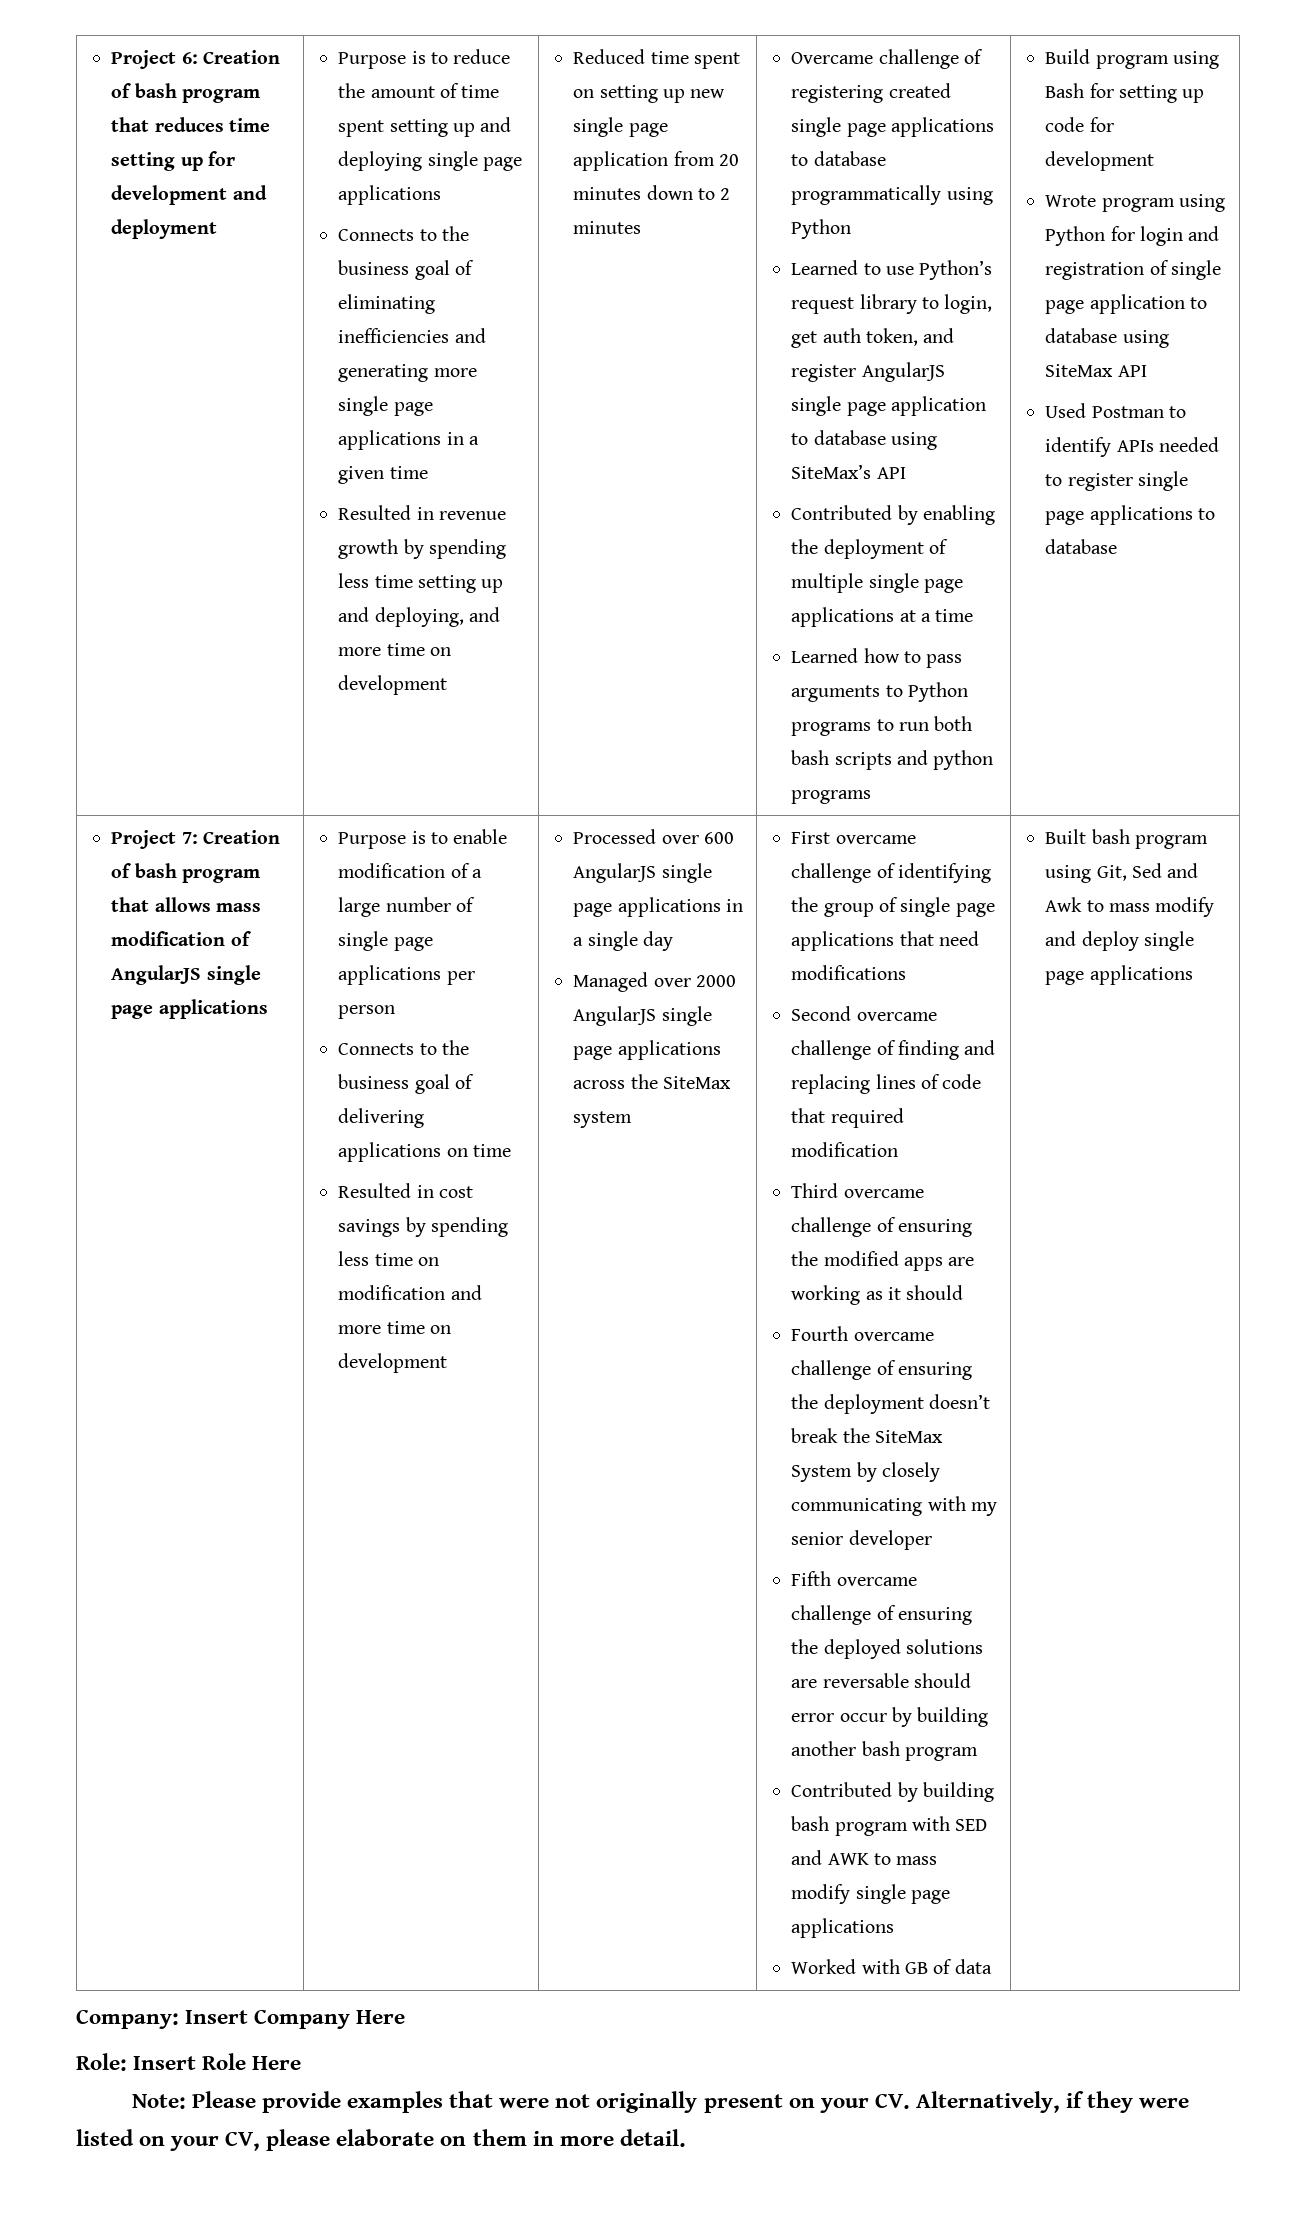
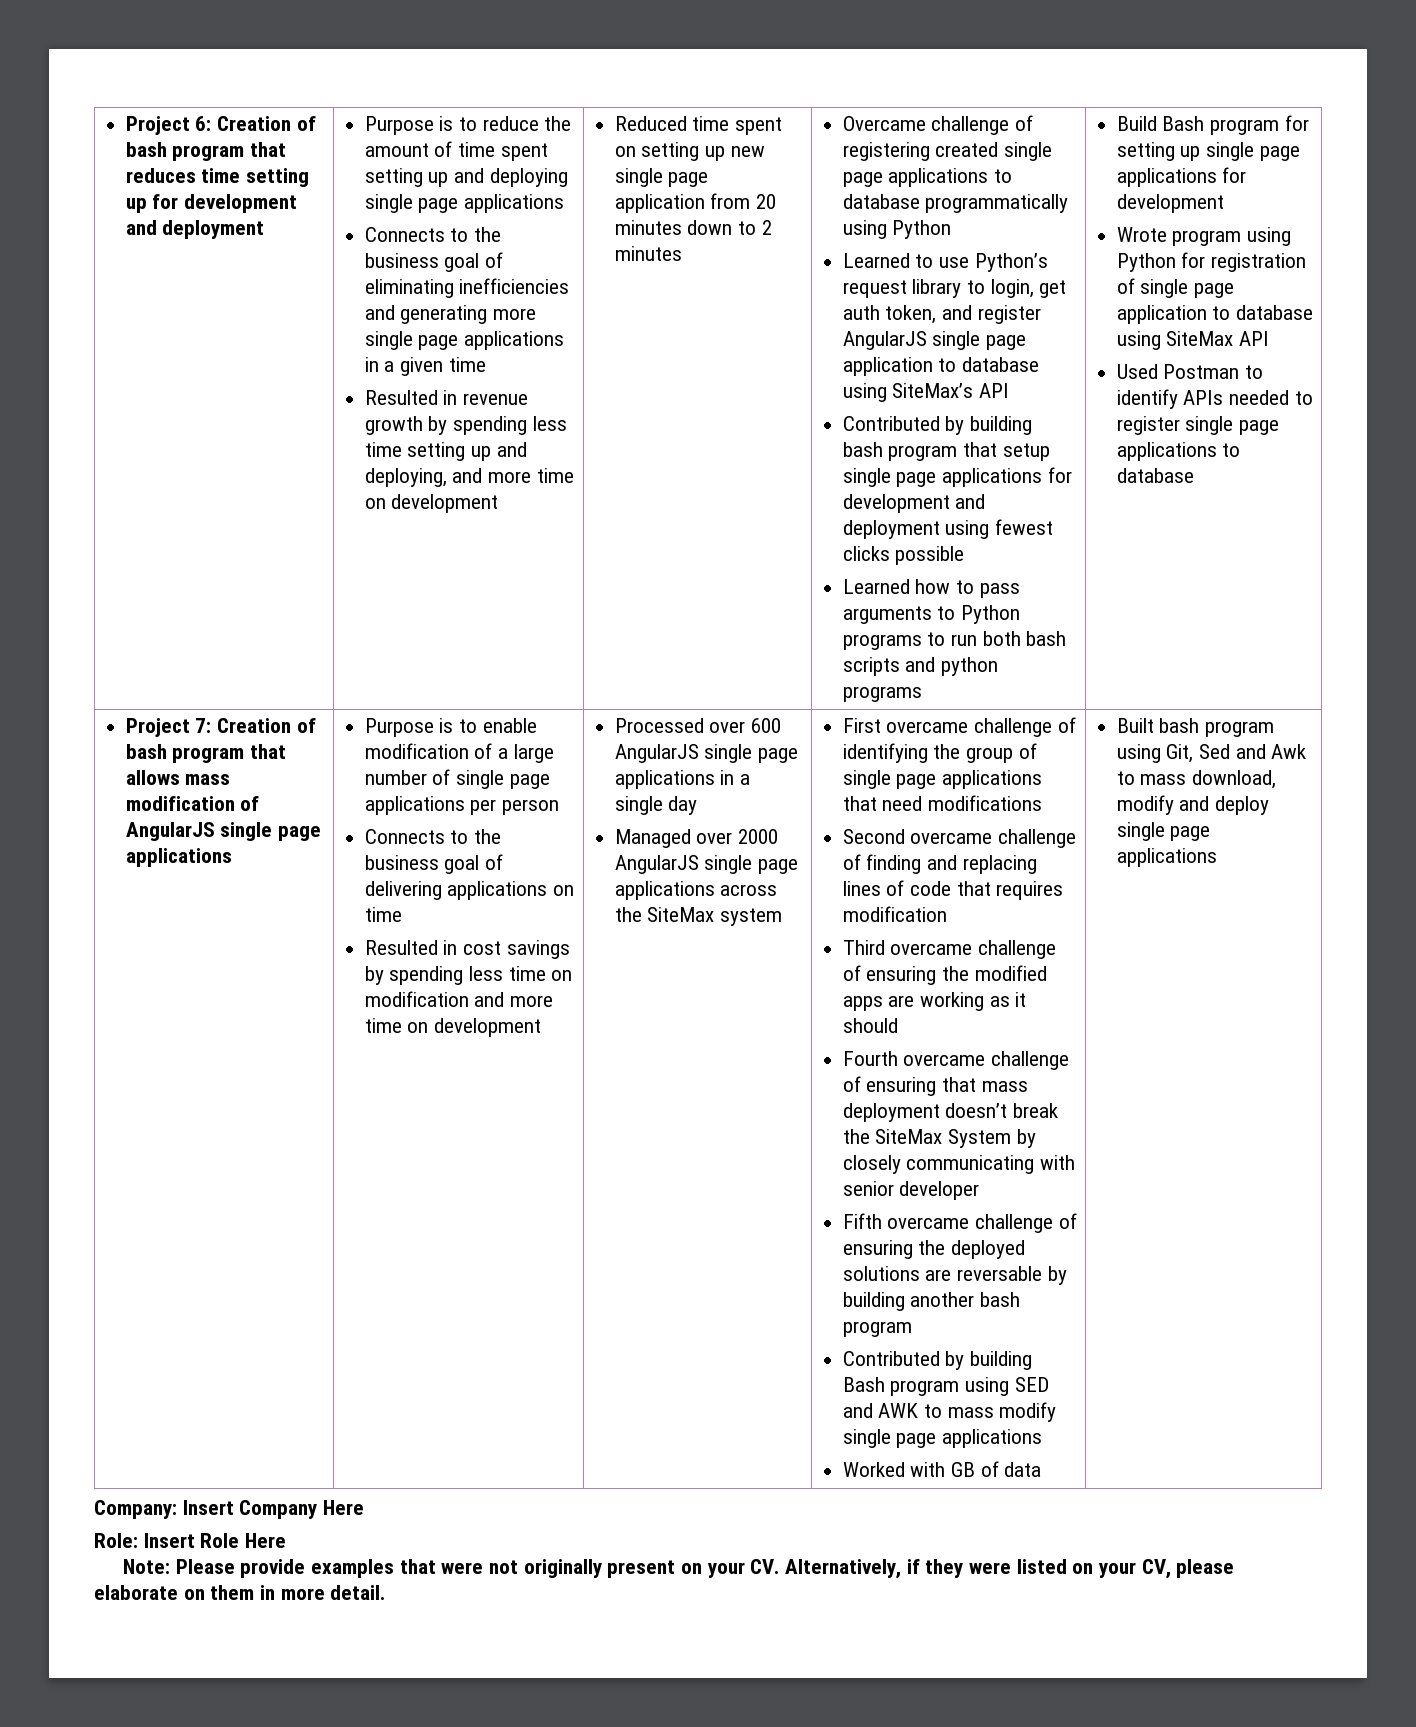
- Contributed by enabling the deployment of multiple single page applications at a time
+ Contributed by building bash program that setup single page applications for development and deployment using fewest clicks possible
- Build program using Bash for setting up code for development
+ Build Bash program for setting up single page applications for development
- Wrote program using Python for login and registration of single page application to database using SiteMax API
+ Wrote program using Python for registration of single page application to database using SiteMax API
- Second overcame challenge of finding and replacing lines of code that required modification
+ Second overcame challenge of finding and replacing lines of code that requires modification
- Fourth overcame challenge of ensuring the deployment doesn’t break the SiteMax System by closely communicating with my senior developer
+ Fourth overcame challenge of ensuring that mass deployment doesn’t break the SiteMax System by closely communicating with senior developer
- Fifth overcame challenge of ensuring the deployed solutions are reversable should error occur by building another bash program
+ Fifth overcame challenge of ensuring the deployed solutions are reversable by building another bash program
- Contributed by building bash program with SED and AWK to mass modify single page applications
+ Contributed by building Bash program using SED and AWK to mass modify single page applications
- Built bash program using Git, Sed and Awk to mass modify and deploy single page applications
+ Built bash program using Git, Sed and Awk to mass download, modify and deploy single page applications

